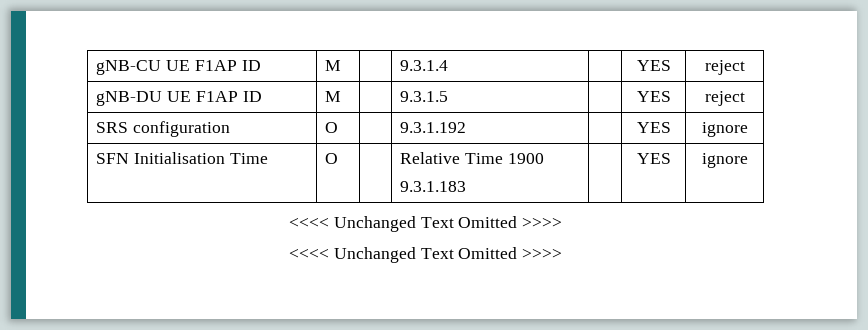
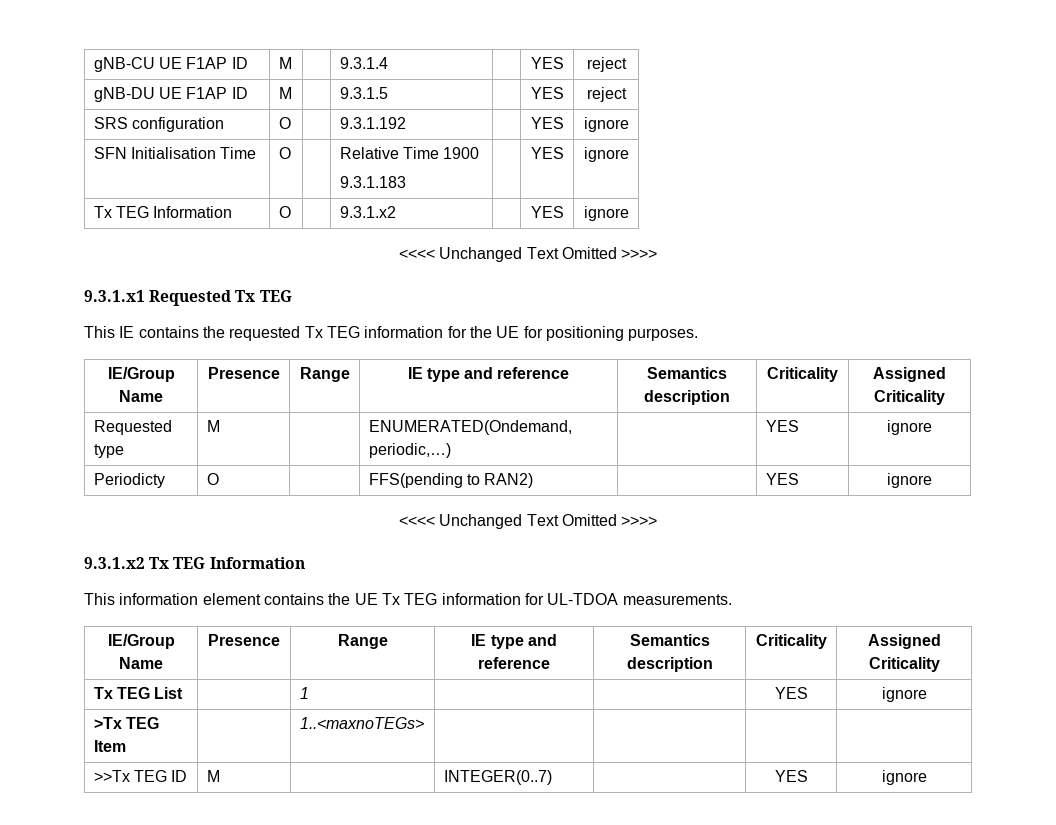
  SFN Initialisation Time | O | | Relative Time 1900
  9.3.1.183 | | YES | ignore
+ Tx TEG Information | O | | 9.3.1.x2 | | YES | ignore
  <<<< Unchanged Text Omitted >>>>
+ 9.3.1.x1 Requested Tx TEG
+ This IE contains the requested Tx TEG information for the UE for positioning purposes.
+ IE/Group Name | Presence | Range | IE type and reference | Semantics description | Criticality | Assigned Criticality
+ Requested type | M | | ENUMERATED(Ondemand, periodic,…) | | YES | ignore
+ Periodicty | O | | FFS(pending to RAN2) | | YES | ignore
  <<<< Unchanged Text Omitted >>>>
+ 9.3.1.x2 Tx TEG Information
+ This information element contains the UE Tx TEG information for UL-TDOA measurements.
+ IE/Group Name | Presence | Range | IE type and reference | Semantics description | Criticality | Assigned Criticality
+ Tx TEG List | | 1 | | | YES | ignore
+ >Tx TEG Item | | 1..<maxnoTEGs> | | | |
+ >>Tx TEG ID | M | | INTEGER(0..7) | | YES | ignore

